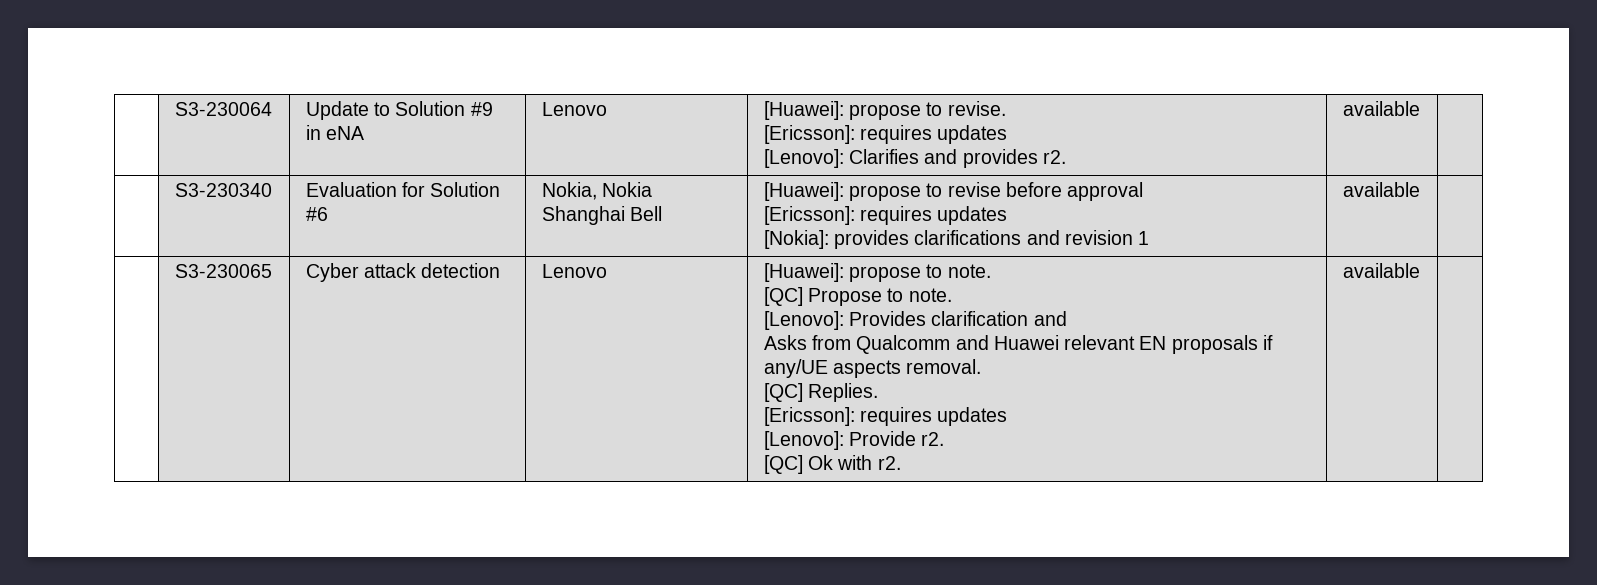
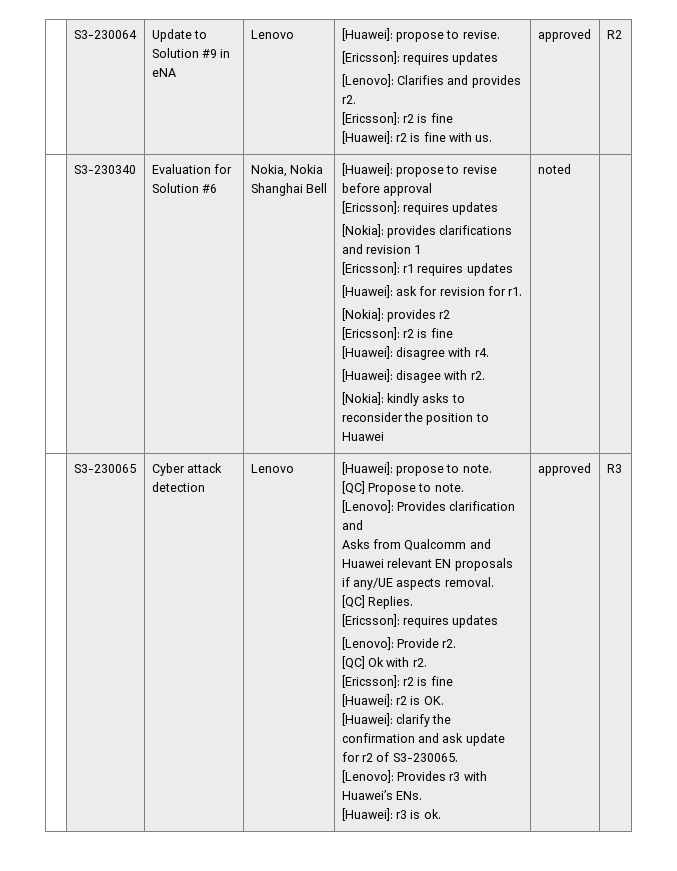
  | S3-230064 | Update to Solution #9 in eNA | Lenovo | [Huawei]: propose to revise.
  [Ericsson]: requires updates
- [Lenovo]: Clarifies and provides r2. | available |
+ [Lenovo]: Clarifies and provides r2.
+ [Ericsson]: r2 is fine
+ [Huawei]: r2 is fine with us. | approved | R2
- [Nokia]: provides clarifications and revision 1 | available
+ [Nokia]: provides clarifications and revision 1
+ [Ericsson]: r1 requires updates
+ [Huawei]: ask for revision for r1.
+ [Nokia]: provides r2
+ [Ericsson]: r2 is fine
+ [Huawei]: disagree with r4.
+ [Huawei]: disagee with r2.
+ [Nokia]: kindly asks to reconsider the position to Huawei | noted
- [QC] Ok with r2. | available
+ [QC] Ok with r2.
+ [Ericsson]: r2 is fine
+ [Huawei]: r2 is OK.
+ [Huawei]: clarify the confirmation and ask update for r2 of S3-230065.
+ [Lenovo]: Provides r3 with Huawei’s ENs.
+ [Huawei]: r3 is ok. | approved | R3

